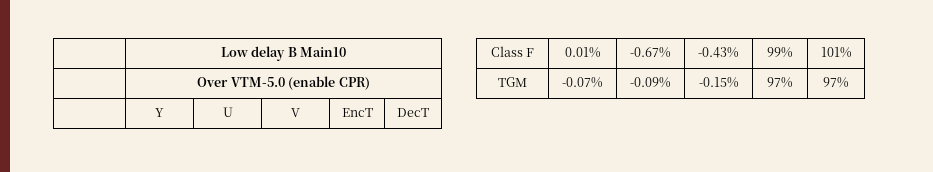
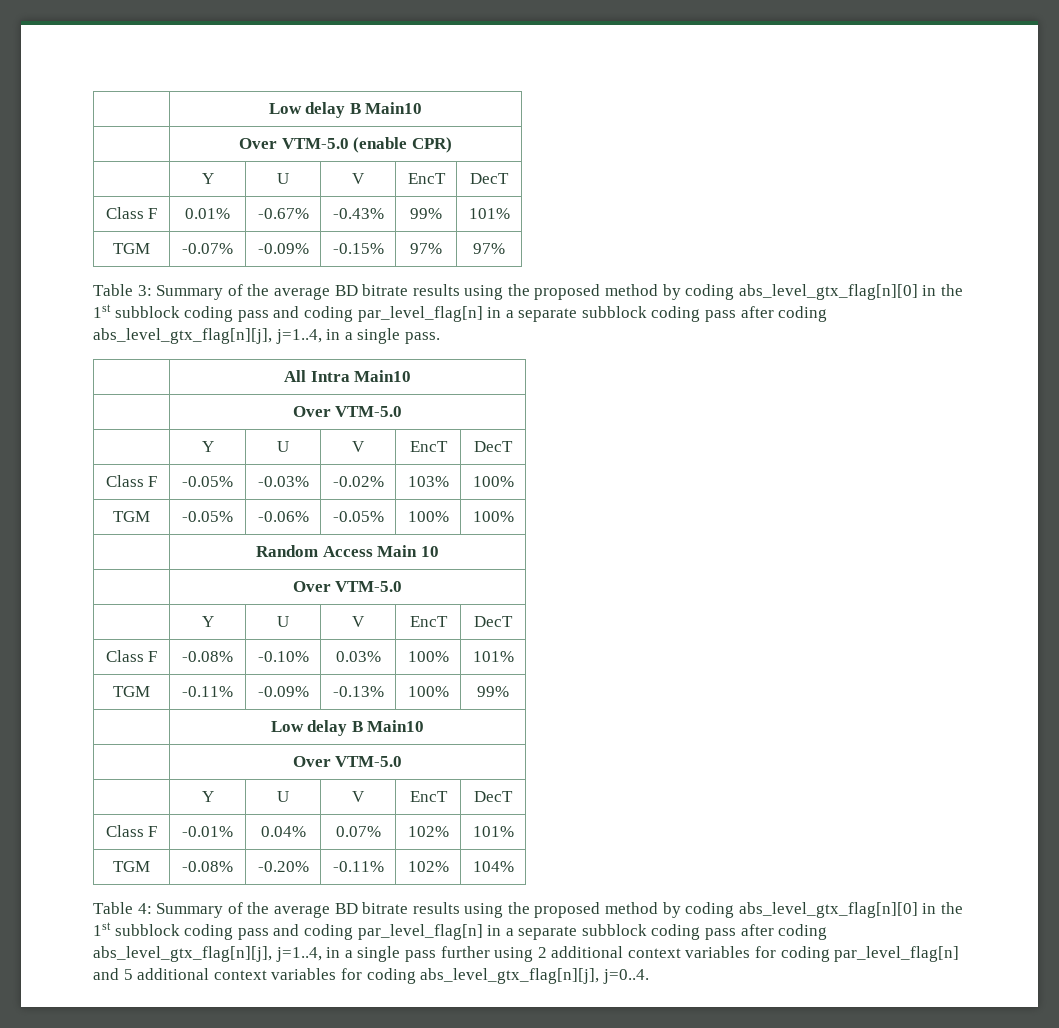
+ Table 3: Summary of the average BD bitrate results using the proposed method by coding abs_level_gtx_flag[n][0] in the 1st subblock coding pass and coding par_level_flag[n] in a separate subblock coding pass after coding abs_level_gtx_flag[n][j], j=1..4, in a single pass.
+ | All Intra Main10
+ | Over VTM-5.0
+ | Y | U | V | EncT | DecT
+ Class F | -0.05% | -0.03% | -0.02% | 103% | 100%
+ TGM | -0.05% | -0.06% | -0.05% | 100% | 100%
+ | Random Access Main 10
+ | Over VTM-5.0
+ | Y | U | V | EncT | DecT
+ Class F | -0.08% | -0.10% | 0.03% | 100% | 101%
+ TGM | -0.11% | -0.09% | -0.13% | 100% | 99%
+ | Low delay B Main10
+ | Over VTM-5.0
+ | Y | U | V | EncT | DecT
+ Class F | -0.01% | 0.04% | 0.07% | 102% | 101%
+ TGM | -0.08% | -0.20% | -0.11% | 102% | 104%
+ Table 4: Summary of the average BD bitrate results using the proposed method by coding abs_level_gtx_flag[n][0] in the 1st subblock coding pass and coding par_level_flag[n] in a separate subblock coding pass after coding abs_level_gtx_flag[n][j], j=1..4, in a single pass further using 2 additional context variables for coding par_level_flag[n] and 5 additional context variables for coding abs_level_gtx_flag[n][j], j=0..4.

